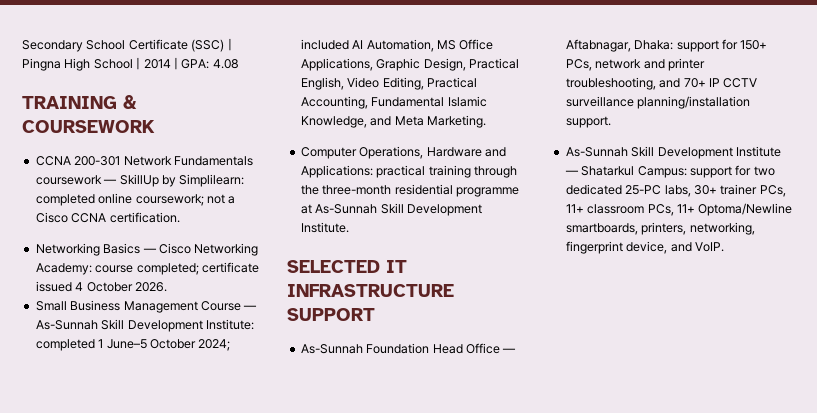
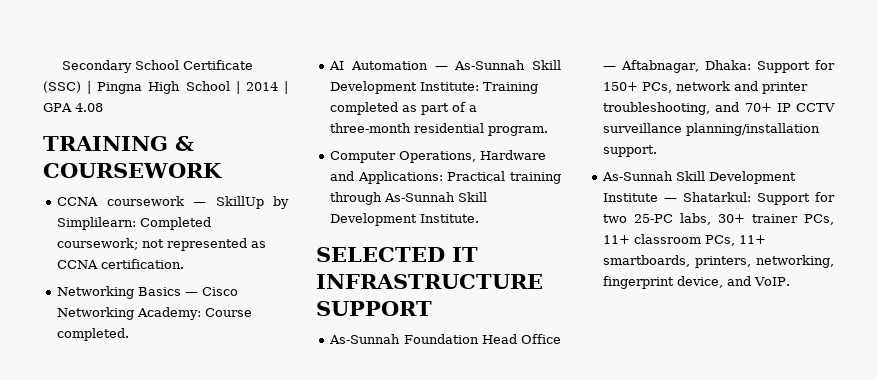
- Secondary School Certificate (SSC) | Pingna High School | 2014 | GPA: 4.08
+ Secondary School Certificate (SSC) | Pingna High School | 2014 | GPA 4.08
- CCNA 200-301 Network Fundamentals coursework — SkillUp by Simplilearn: completed online coursework; not a Cisco CCNA certification.
+ CCNA coursework — SkillUp by Simplilearn: Completed coursework; not represented as CCNA certification.
- Networking Basics — Cisco Networking Academy: course completed; certificate issued 4 October 2026.
- Small Business Management Course — As-Sunnah Skill Development Institute: completed 1 June–5 October 2024; included AI Automation, MS Office Applications, Graphic Design, Practical English, Video Editing, Practical Accounting, Fundamental Islamic Knowledge, and Meta Marketing.
+ Networking Basics — Cisco Networking Academy: Course completed.
+ AI Automation — As-Sunnah Skill Development Institute: Training completed as part of a three-month residential program.
- Computer Operations, Hardware and Applications: practical training through the three-month residential programme at As-Sunnah Skill Development Institute.
+ Computer Operations, Hardware and Applications: Practical training through As-Sunnah Skill Development Institute.
- As-Sunnah Foundation Head Office — Aftabnagar, Dhaka: support for 150+ PCs, network and printer troubleshooting, and 70+ IP CCTV surveillance planning/installation support.
+ As-Sunnah Foundation Head Office — Aftabnagar, Dhaka: Support for 150+ PCs, network and printer troubleshooting, and 70+ IP CCTV surveillance planning/installation support.
- As-Sunnah Skill Development Institute — Shatarkul Campus: support for two dedicated 25-PC labs, 30+ trainer PCs, 11+ classroom PCs, 11+ Optoma/Newline smartboards, printers, networking, fingerprint device, and VoIP.
+ As-Sunnah Skill Development Institute — Shatarkul: Support for two 25-PC labs, 30+ trainer PCs, 11+ classroom PCs, 11+ smartboards, printers, networking, fingerprint device, and VoIP.

